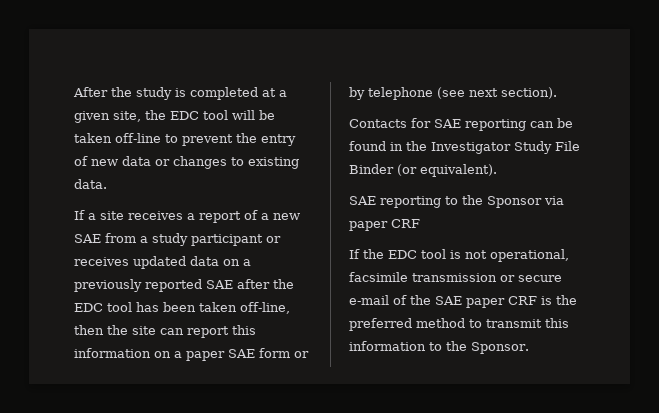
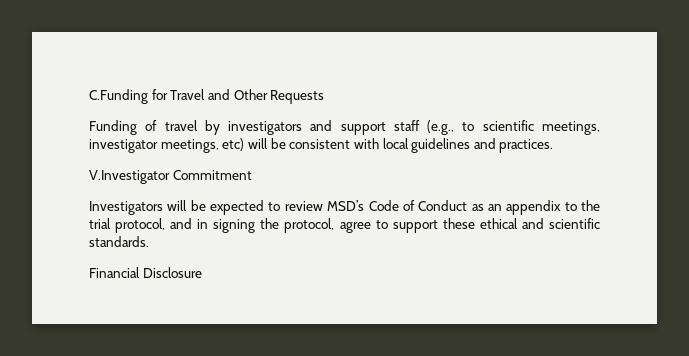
- After the study is completed at a given site, the EDC tool will be taken off-line to prevent the entry of new data or changes to existing data.
- If a site receives a report of a new SAE from a study participant or receives updated data on a previously reported SAE after the EDC tool has been taken off-line, then the site can report this information on a paper SAE form or by telephone (see next section).
- Contacts for SAE reporting can be found in the Investigator Study File Binder (or equivalent).
- SAE reporting to the Sponsor via paper CRF
- If the EDC tool is not operational, facsimile transmission or secure e-mail of the SAE paper CRF is the preferred method to transmit this information to the Sponsor.
+ C.Funding for Travel and Other Requests
+ Funding of travel by investigators and support staff (e.g., to scientific meetings, investigator meetings, etc) will be consistent with local guidelines and practices.
+ V.Investigator Commitment
+ Investigators will be expected to review MSD’s Code of Conduct as an appendix to the trial protocol, and in signing the protocol, agree to support these ethical and scientific standards.
+ Financial Disclosure

